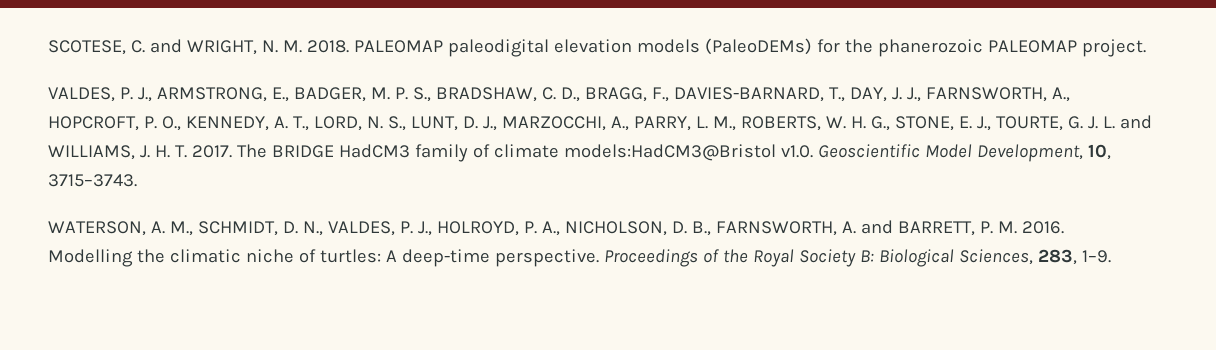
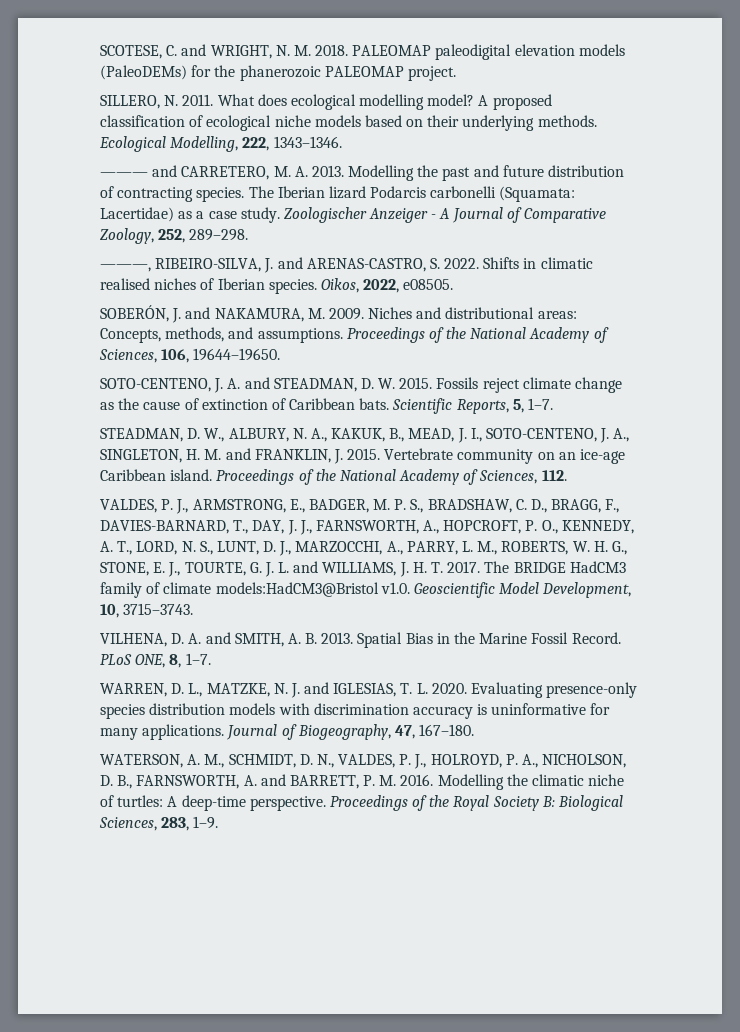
+ SILLERO, N. 2011. What does ecological modelling model? A proposed classification of ecological niche models based on their underlying methods. Ecological Modelling, 222, 1343–1346.
+ ——— and CARRETERO, M. A. 2013. Modelling the past and future distribution of contracting species. The Iberian lizard Podarcis carbonelli (Squamata: Lacertidae) as a case study. Zoologischer Anzeiger - A Journal of Comparative Zoology, 252, 289–298.
+ ———, RIBEIRO-SILVA, J. and ARENAS-CASTRO, S. 2022. Shifts in climatic realised niches of Iberian species. Oikos, 2022, e08505.
+ SOBERÓN, J. and NAKAMURA, M. 2009. Niches and distributional areas: Concepts, methods, and assumptions. Proceedings of the National Academy of Sciences, 106, 19644–19650.
+ SOTO-CENTENO, J. A. and STEADMAN, D. W. 2015. Fossils reject climate change as the cause of extinction of Caribbean bats. Scientific Reports, 5, 1–7.
+ STEADMAN, D. W., ALBURY, N. A., KAKUK, B., MEAD, J. I., SOTO-CENTENO, J. A., SINGLETON, H. M. and FRANKLIN, J. 2015. Vertebrate community on an ice-age Caribbean island. Proceedings of the National Academy of Sciences, 112.
+ VILHENA, D. A. and SMITH, A. B. 2013. Spatial Bias in the Marine Fossil Record. PLoS ONE, 8, 1–7.
+ WARREN, D. L., MATZKE, N. J. and IGLESIAS, T. L. 2020. Evaluating presence-only species distribution models with discrimination accuracy is uninformative for many applications. Journal of Biogeography, 47, 167–180.

